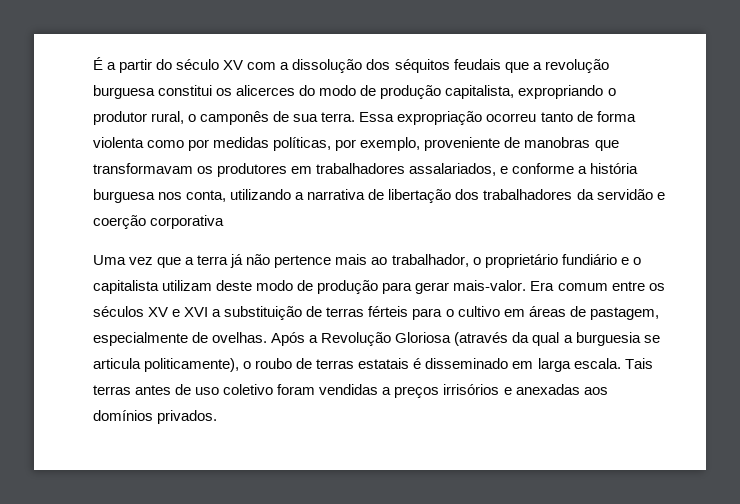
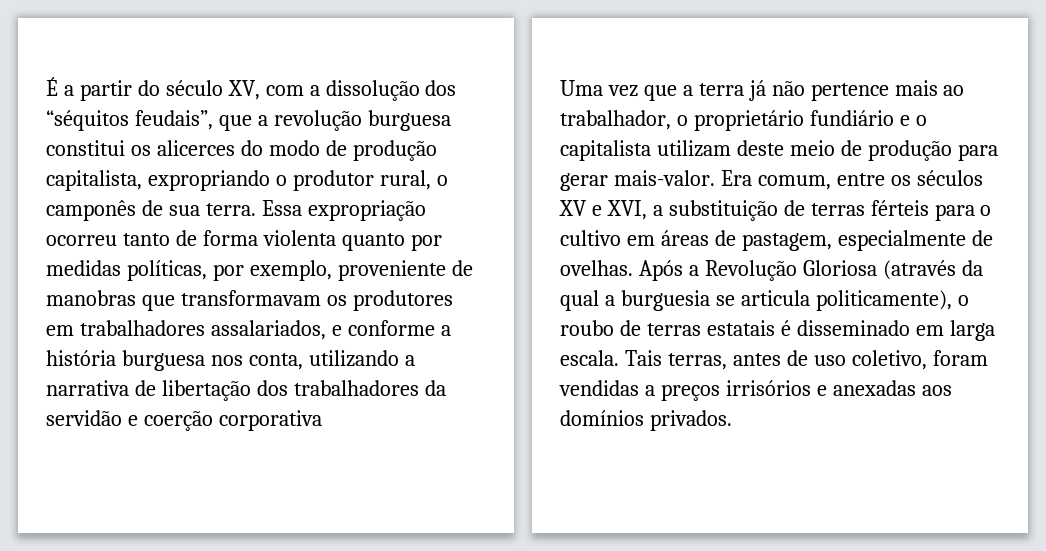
- É a partir do século XV com a dissolução dos séquitos feudais que a revolução burguesa constitui os alicerces do modo de produção capitalista, expropriando o produtor rural, o camponês de sua terra.
+ É a partir do século XV, com a dissolução dos “séquitos feudais”, que a revolução burguesa constitui os alicerces do modo de produção capitalista, expropriando o produtor rural, o camponês de sua terra.
- Essa expropriação ocorreu tanto de forma violenta como por medidas políticas, por exemplo, proveniente de manobras que transformavam os produtores em trabalhadores assalariados, e conforme a história burguesa nos conta, utilizando a narrativa de libertação dos trabalhadores da servidão e coerção corporativa
+ Essa expropriação ocorreu tanto de forma violenta quanto por medidas políticas, por exemplo, proveniente de manobras que transformavam os produtores em trabalhadores assalariados, e conforme a história burguesa nos conta, utilizando a narrativa de libertação dos trabalhadores da servidão e coerção corporativa
- Uma vez que a terra já não pertence mais ao trabalhador, o proprietário fundiário e o capitalista utilizam deste modo de produção para gerar mais-valor.
+ Uma vez que a terra já não pertence mais ao trabalhador, o proprietário fundiário e o capitalista utilizam deste meio de produção para gerar mais-valor.
- Era comum entre os séculos XV e XVI a substituição de terras férteis para o cultivo em áreas de pastagem, especialmente de ovelhas.
+ Era comum, entre os séculos XV e XVI, a substituição de terras férteis para o cultivo em áreas de pastagem, especialmente de ovelhas.
- Tais terras antes de uso coletivo foram vendidas a preços irrisórios e anexadas aos domínios privados.
+ Tais terras, antes de uso coletivo, foram vendidas a preços irrisórios e anexadas aos domínios privados.

